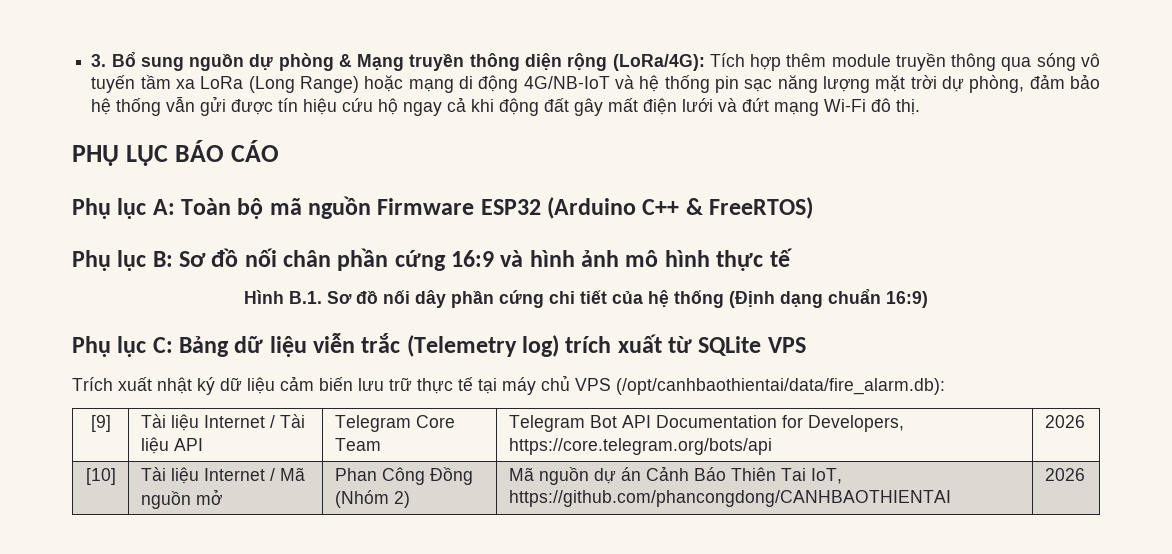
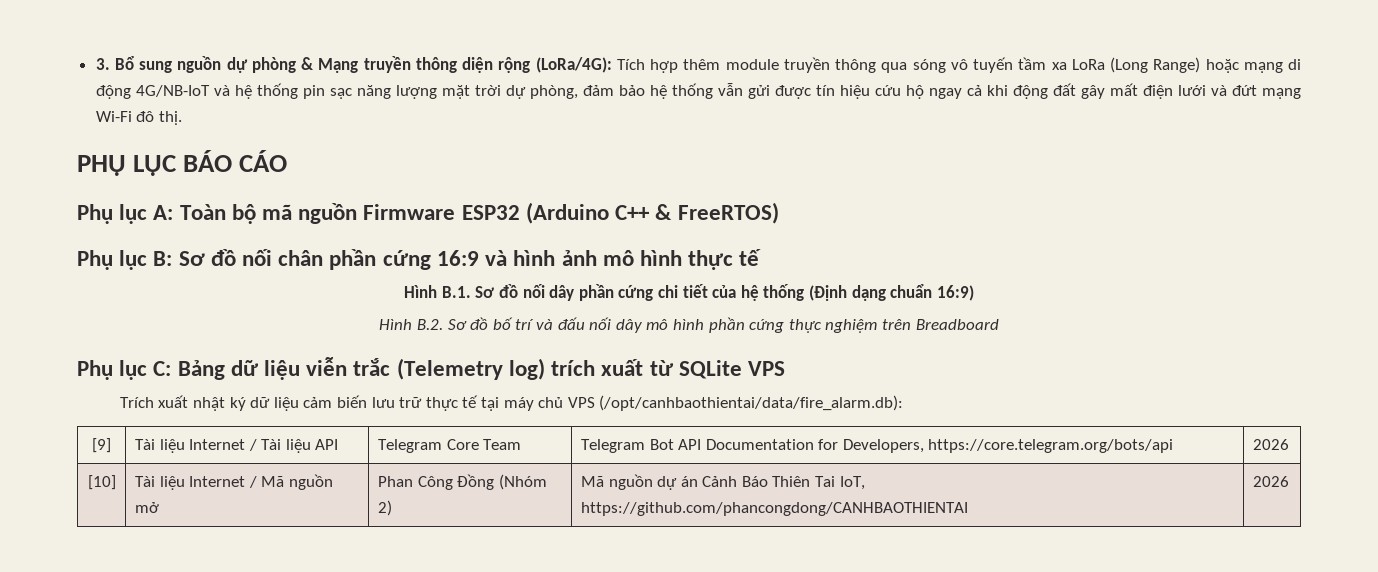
+ Hình B.2. Sơ đồ bố trí và đấu nối dây mô hình phần cứng thực nghiệm trên Breadboard

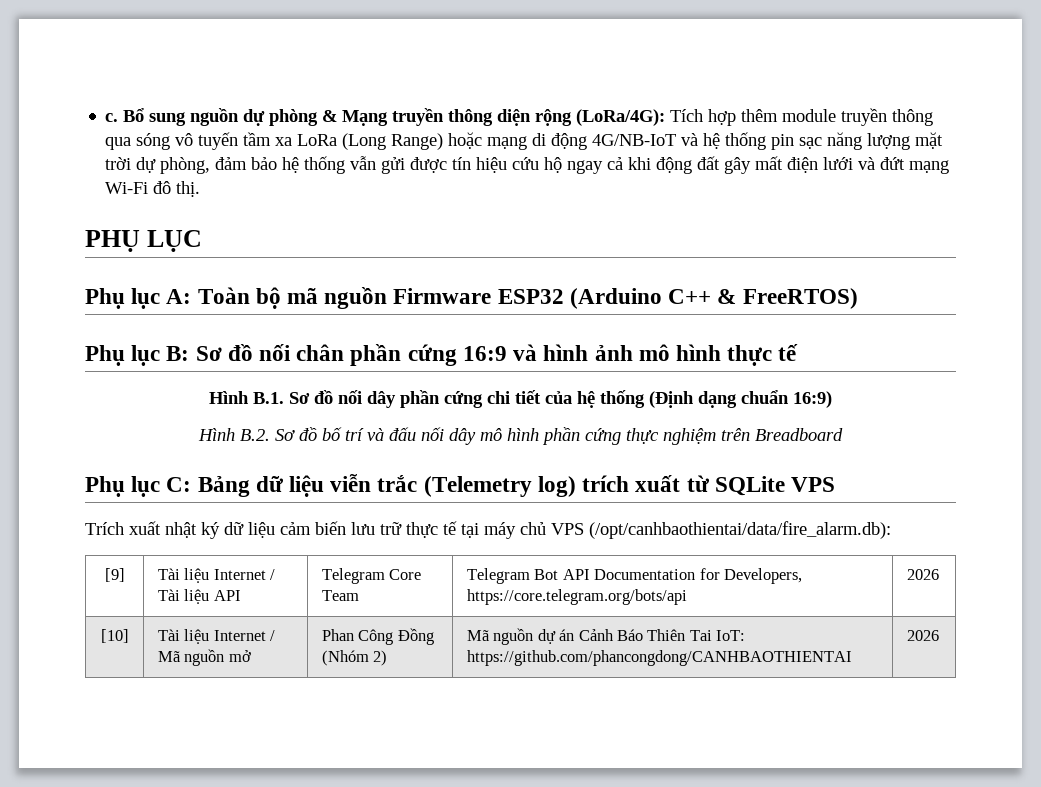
- 3. Bổ sung nguồn dự phòng & Mạng truyền thông diện rộng (LoRa/4G):
+ c. Bổ sung nguồn dự phòng & Mạng truyền thông diện rộng (LoRa/4G):
- PHỤ LỤC BÁO CÁO
+ PHỤ LỤC
- [10] | Tài liệu Internet / Mã nguồn mở | Phan Công Đồng (Nhóm 2) | Mã nguồn dự án Cảnh Báo Thiên Tai IoT, https://github.com/phancongdong/CANHBAOTHIENTAI | 2026
+ [10] | Tài liệu Internet / Mã nguồn mở | Phan Công Đồng (Nhóm 2) | Mã nguồn dự án Cảnh Báo Thiên Tai IoT: https://github.com/phancongdong/CANHBAOTHIENTAI | 2026

